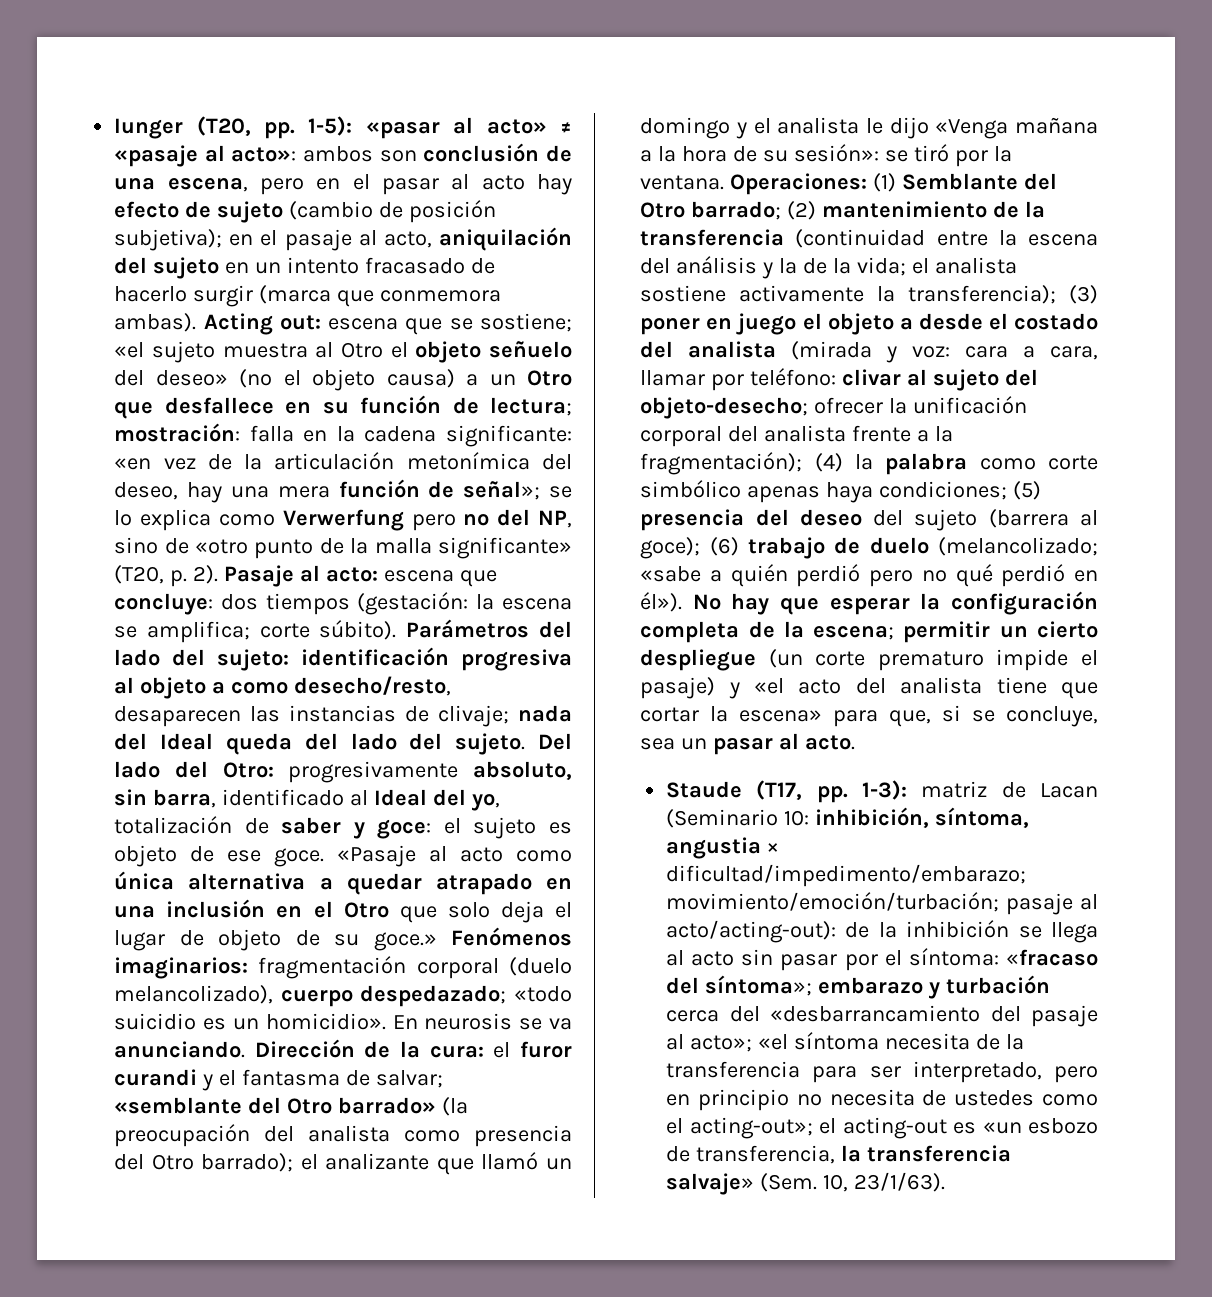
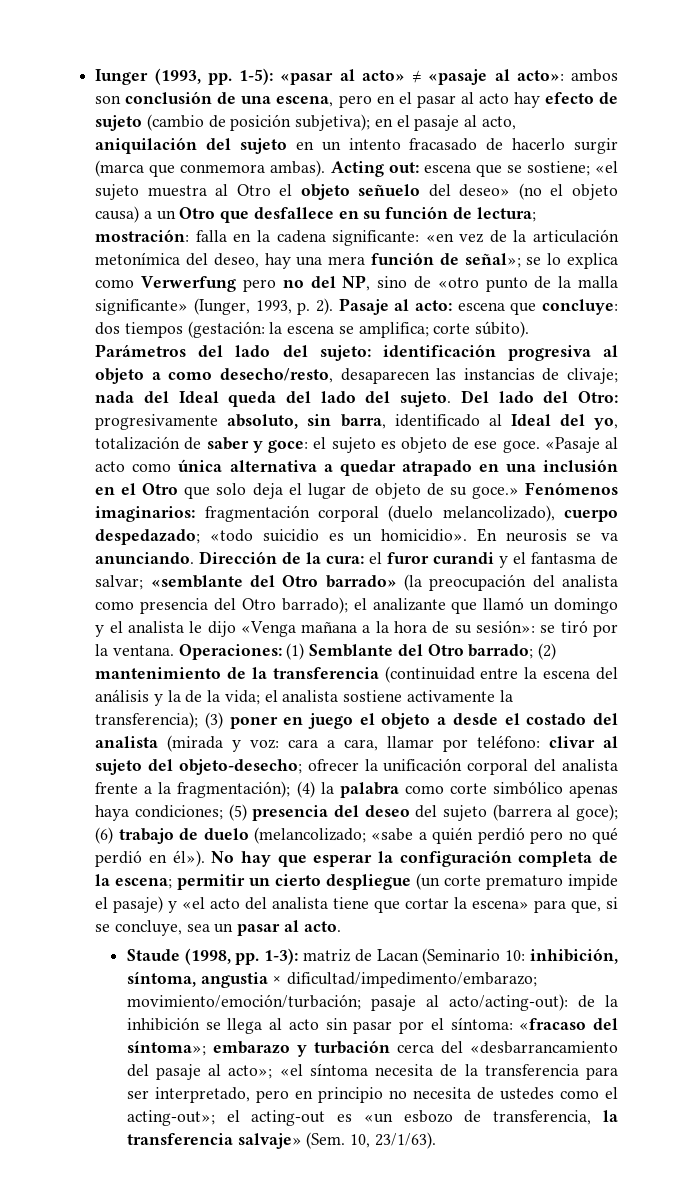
- Iunger (T20, pp. 1-5): «pasar al acto» ≠ «pasaje al acto»: ambos son conclusión de una escena, pero en el pasar al acto hay efecto de sujeto (cambio de posición subjetiva); en el pasaje al acto, aniquilación del sujeto en un intento fracasado de hacerlo surgir (marca que conmemora ambas).
+ Iunger (1993, pp. 1-5): «pasar al acto» ≠ «pasaje al acto»: ambos son conclusión de una escena, pero en el pasar al acto hay efecto de sujeto (cambio de posición subjetiva); en el pasaje al acto, aniquilación del sujeto en un intento fracasado de hacerlo surgir (marca que conmemora ambas).
- se lo explica como Verwerfung pero no del NP, sino de «otro punto de la malla significante» (T20, p. 2).
+ se lo explica como Verwerfung pero no del NP, sino de «otro punto de la malla significante» (Iunger, 1993, p. 2).
- Staude (T17, pp. 1-3):
+ Staude (1998, pp. 1-3):

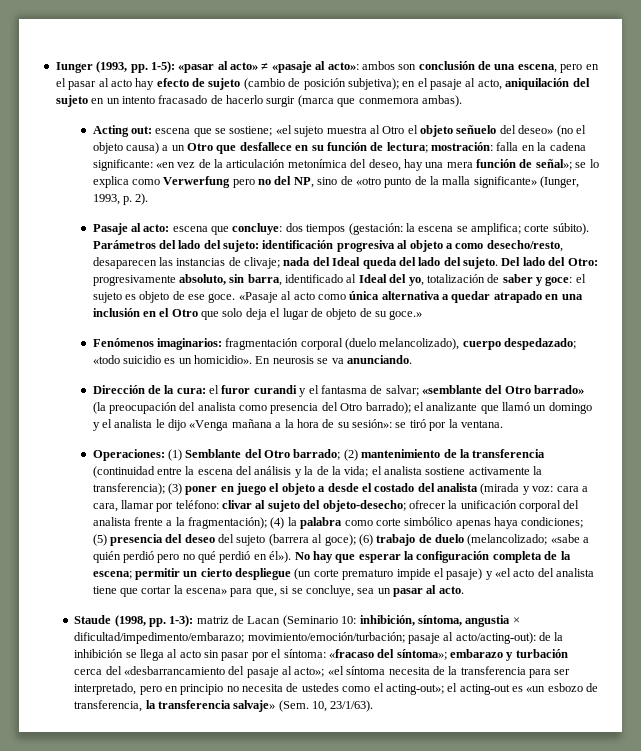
- en el pasaje al acto, aniquilación del sujeto en un intento fracasado de hacerlo surgir (marca que conmemora ambas). Acting out:
+ en el pasaje al acto, aniquilación del sujeto en un intento fracasado de hacerlo surgir (marca que conmemora ambas).
+ Acting out:
- se lo explica como Verwerfung pero no del NP, sino de «otro punto de la malla significante» (Iunger, 1993, p. 2). Pasaje al acto:
+ se lo explica como Verwerfung pero no del NP, sino de «otro punto de la malla significante» (Iunger, 1993, p. 2).
+ Pasaje al acto:
- «Pasaje al acto como única alternativa a quedar atrapado en una inclusión en el Otro que solo deja el lugar de objeto de su goce.» Fenómenos imaginarios: fragmentación corporal (duelo melancolizado), cuerpo despedazado; «todo suicidio es un homicidio».
+ «Pasaje al acto como única alternativa a quedar atrapado en una inclusión en el Otro que solo deja el lugar de objeto de su goce.»
+ Fenómenos imaginarios: fragmentación corporal (duelo melancolizado), cuerpo despedazado; «todo suicidio es un homicidio».
- En neurosis se va anunciando. Dirección de la cura:
+ En neurosis se va anunciando.
+ Dirección de la cura:
- se tiró por la ventana. Operaciones:
+ se tiró por la ventana.
+ Operaciones:

